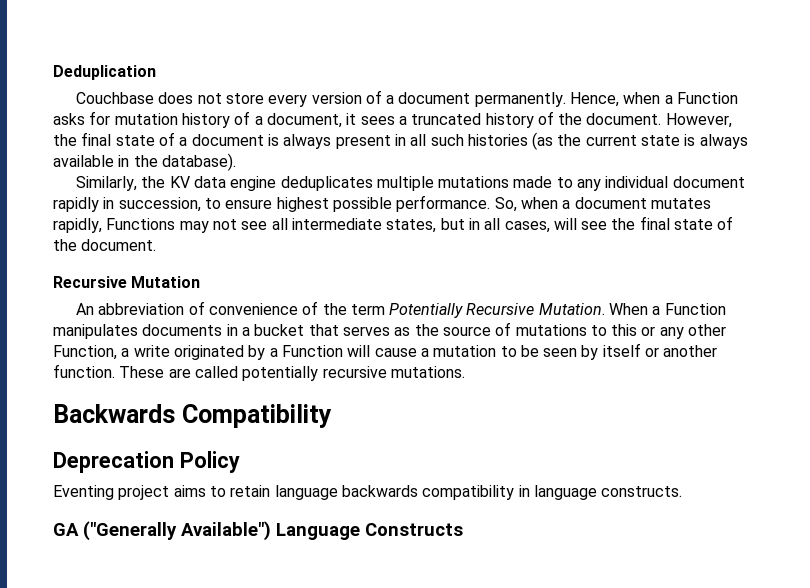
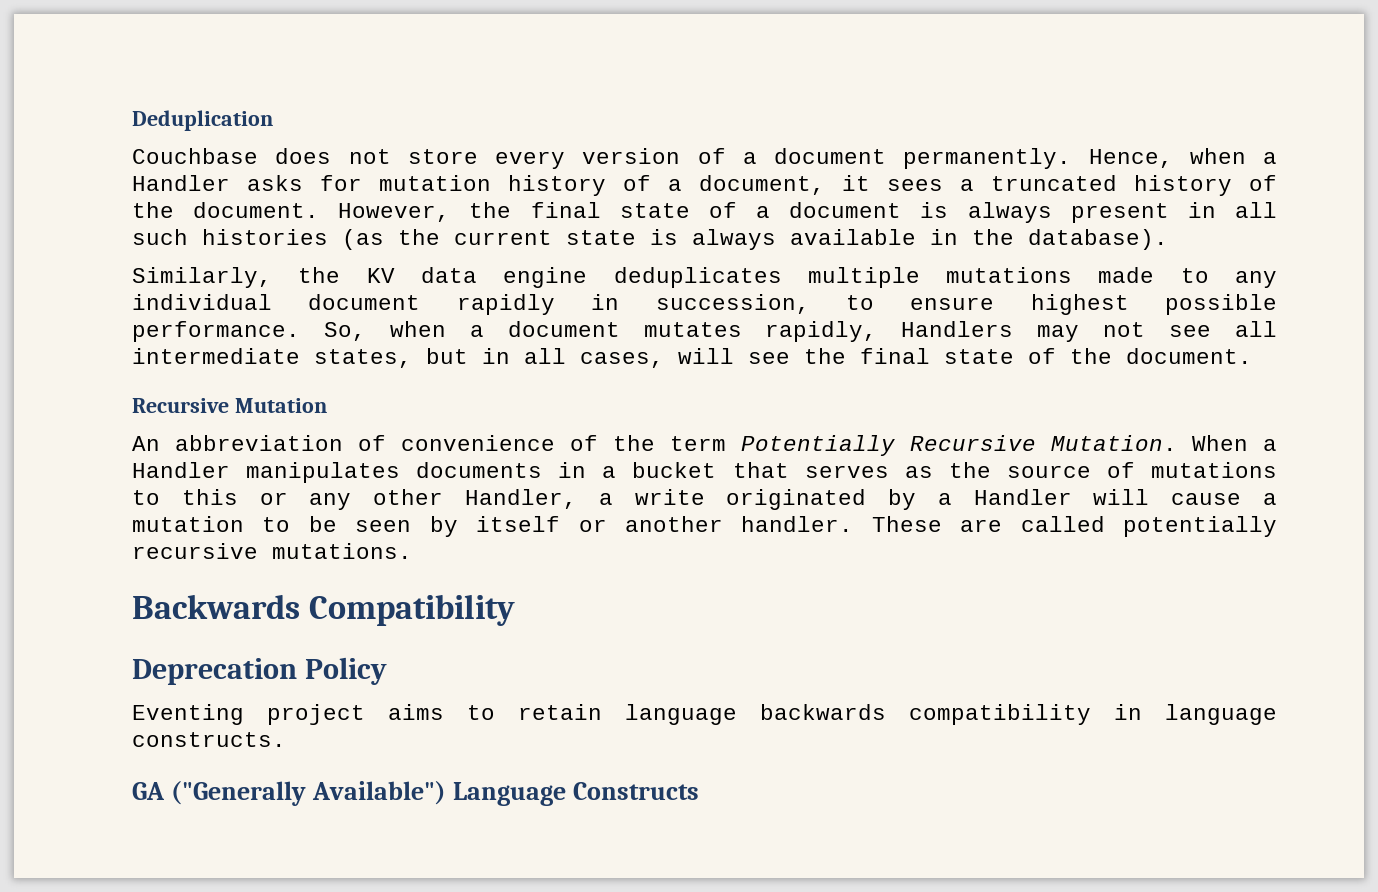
- Hence, when a Function asks for mutation history of a document, it sees a truncated history of the document.
+ Hence, when a Handler asks for mutation history of a document, it sees a truncated history of the document.
- So, when a document mutates rapidly, Functions may not see all intermediate states, but in all cases, will see the final state of the document.
+ So, when a document mutates rapidly, Handlers may not see all intermediate states, but in all cases, will see the final state of the document.
- When a Function manipulates documents in a bucket that serves as the source of mutations to this or any other Function, a write originated by a Function will cause a mutation to be seen by itself or another function.
+ When a Handler manipulates documents in a bucket that serves as the source of mutations to this or any other Handler, a write originated by a Handler will cause a mutation to be seen by itself or another handler.

